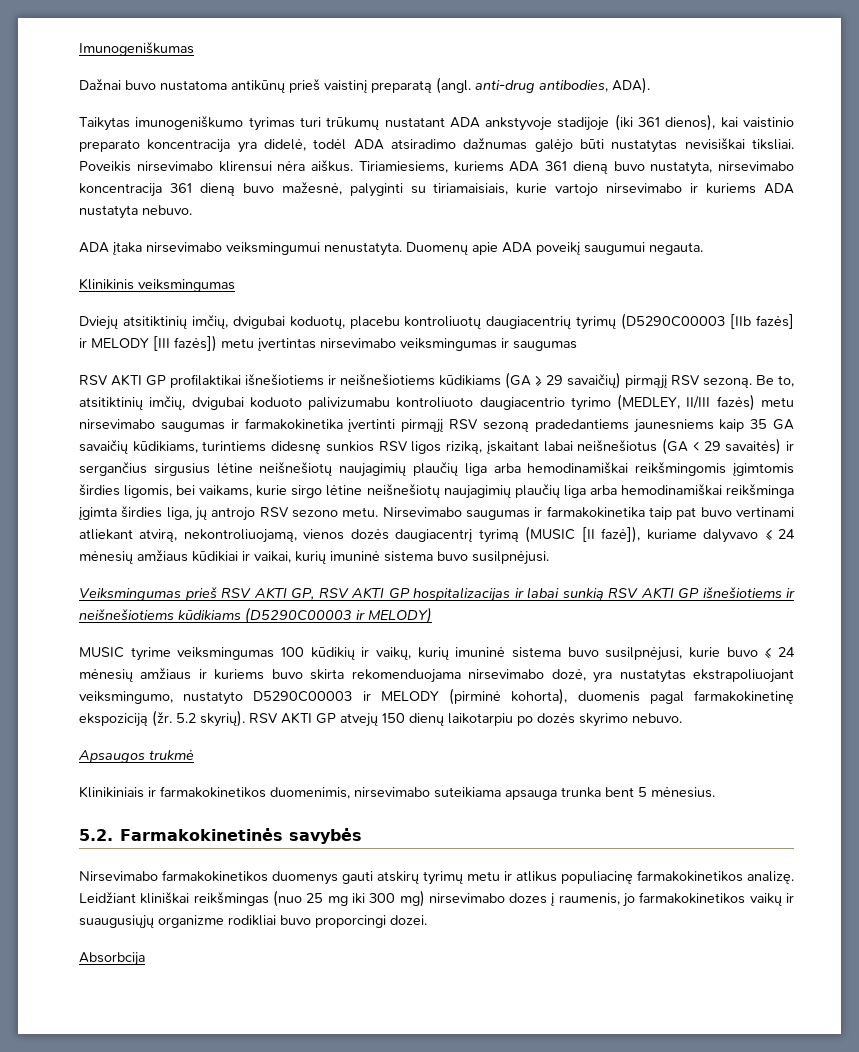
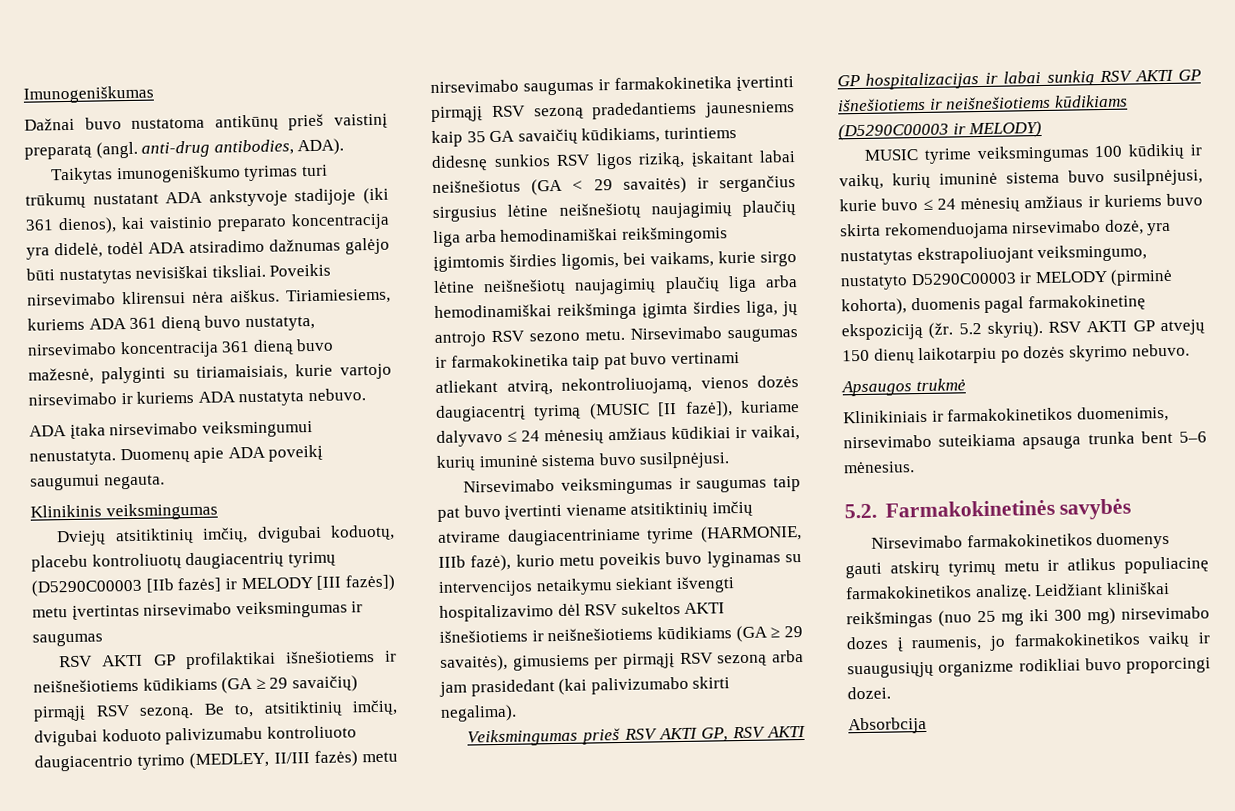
+ Nirsevimabo veiksmingumas ir saugumas taip pat buvo įvertinti viename atsitiktinių imčių atvirame daugiacentriniame tyrime (HARMONIE, IIIb fazė), kurio metu poveikis buvo lyginamas su intervencijos netaikymu siekiant išvengti hospitalizavimo dėl RSV sukeltos AKTI išnešiotiems ir neišnešiotiems kūdikiams (GA ≥ 29 savaitės), gimusiems per pirmąjį RSV sezoną arba jam prasidedant (kai palivizumabo skirti negalima).
- Klinikiniais ir farmakokinetikos duomenimis, nirsevimabo suteikiama apsauga trunka bent 5 mėnesius.
+ Klinikiniais ir farmakokinetikos duomenimis, nirsevimabo suteikiama apsauga trunka bent 5–6 mėnesius.

